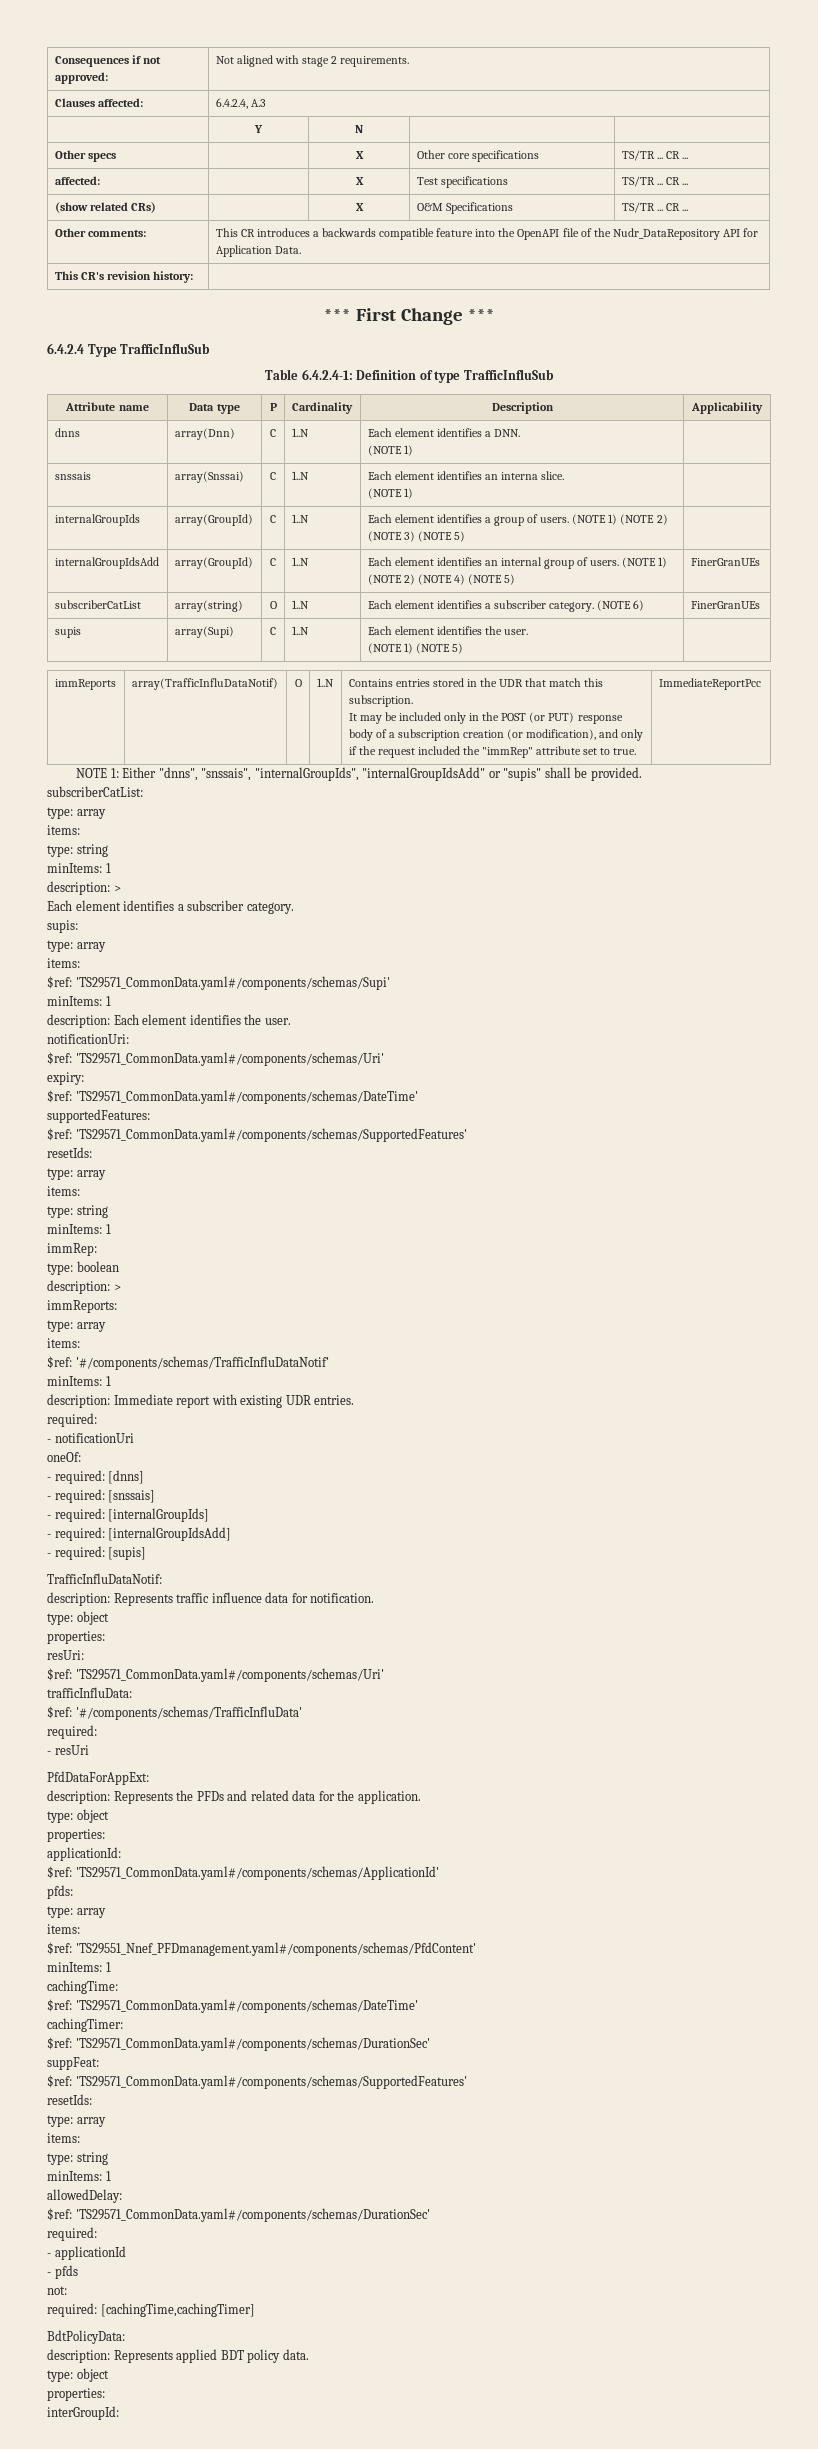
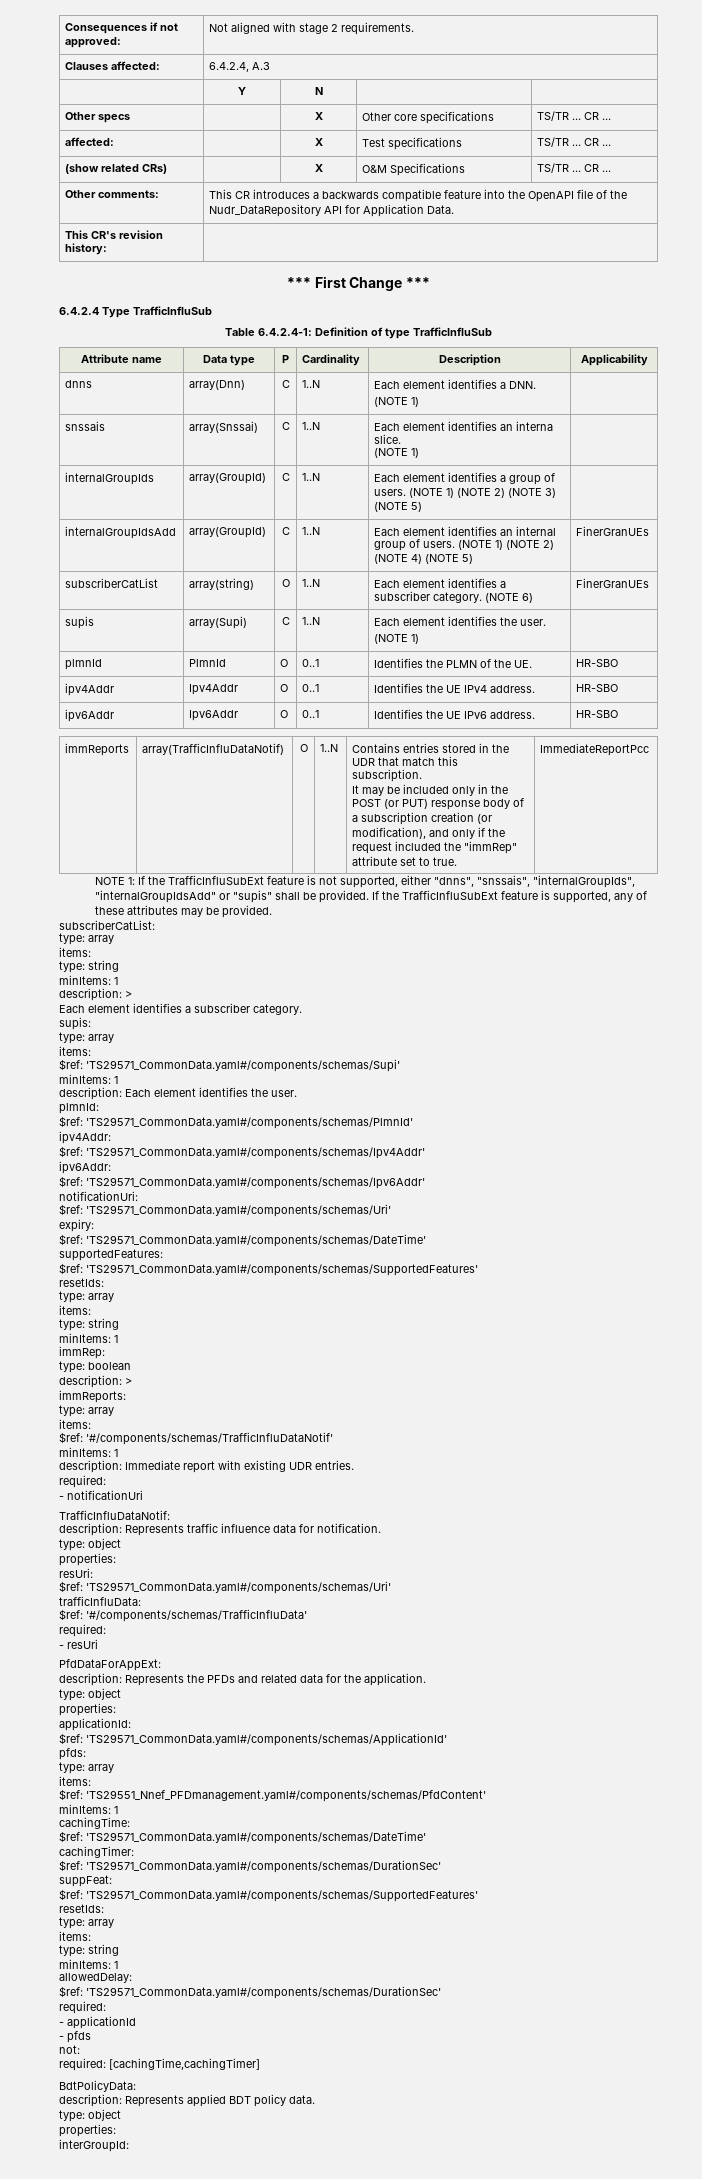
  supis | array(Supi) | C | 1..N | Each element identifies the user.
- (NOTE 1) (NOTE 5) |
+ (NOTE 1) |
+ plmnId | PlmnId | O | 0..1 | Identifies the PLMN of the UE. | HR-SBO
+ ipv4Addr | Ipv4Addr | O | 0..1 | Identifies the UE IPv4 address. | HR-SBO
+ ipv6Addr | Ipv6Addr | O | 0..1 | Identifies the UE IPv6 address. | HR-SBO
- NOTE 1: Either "dnns", "snssais", "internalGroupIds", "internalGroupIdsAdd" or "supis" shall be provided.
+ NOTE 1: If the TrafficInfluSubExt feature is not supported, either "dnns", "snssais", "internalGroupIds", "internalGroupIdsAdd" or "supis" shall be provided. If the TrafficInfluSubExt feature is supported, any of these attributes may be provided.
+ plmnId:
+ $ref: 'TS29571_CommonData.yaml#/components/schemas/PlmnId'
+ ipv4Addr:
+ $ref: 'TS29571_CommonData.yaml#/components/schemas/Ipv4Addr'
+ ipv6Addr:
+ $ref: 'TS29571_CommonData.yaml#/components/schemas/Ipv6Addr'
- oneOf:
- - required: [dnns]
- - required: [snssais]
- - required: [internalGroupIds]
- - required: [internalGroupIdsAdd]
- - required: [supis]

